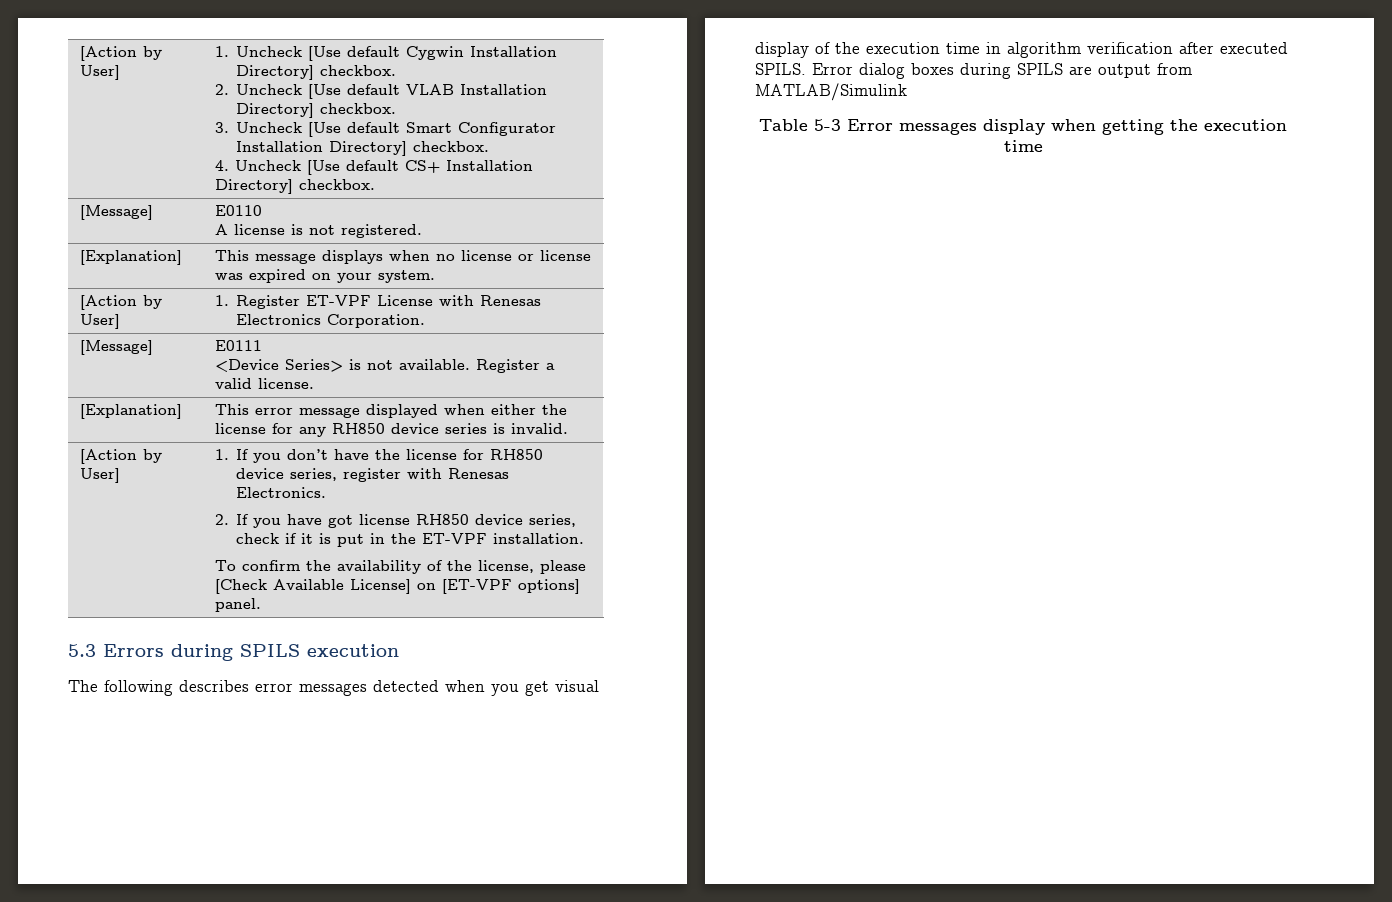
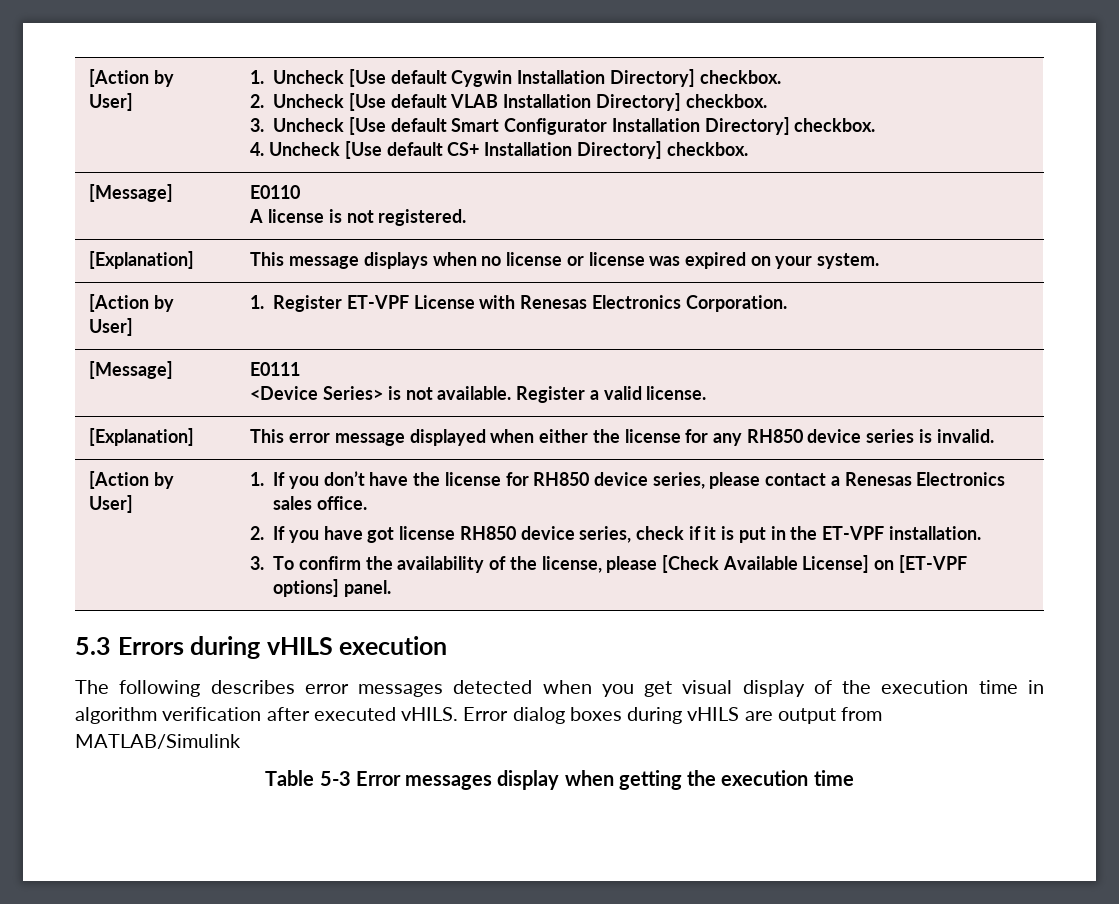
- 1. If you don’t have the license for RH850 device series, register with Renesas Electronics.
+ 1. If you don’t have the license for RH850 device series, please contact a Renesas Electronics sales office.
- To confirm the availability of the license, please [Check Available License] on [ET-VPF options] panel.
+ 3. To confirm the availability of the license, please [Check Available License] on [ET-VPF options] panel.
- 5.3 Errors during SPILS execution
+ 5.3 Errors during vHILS execution
- The following describes error messages detected when you get visual display of the execution time in algorithm verification after executed SPILS.
+ The following describes error messages detected when you get visual display of the execution time in algorithm verification after executed vHILS.
- Error dialog boxes during SPILS are output from MATLAB/Simulink
+ Error dialog boxes during vHILS are output from MATLAB/Simulink

